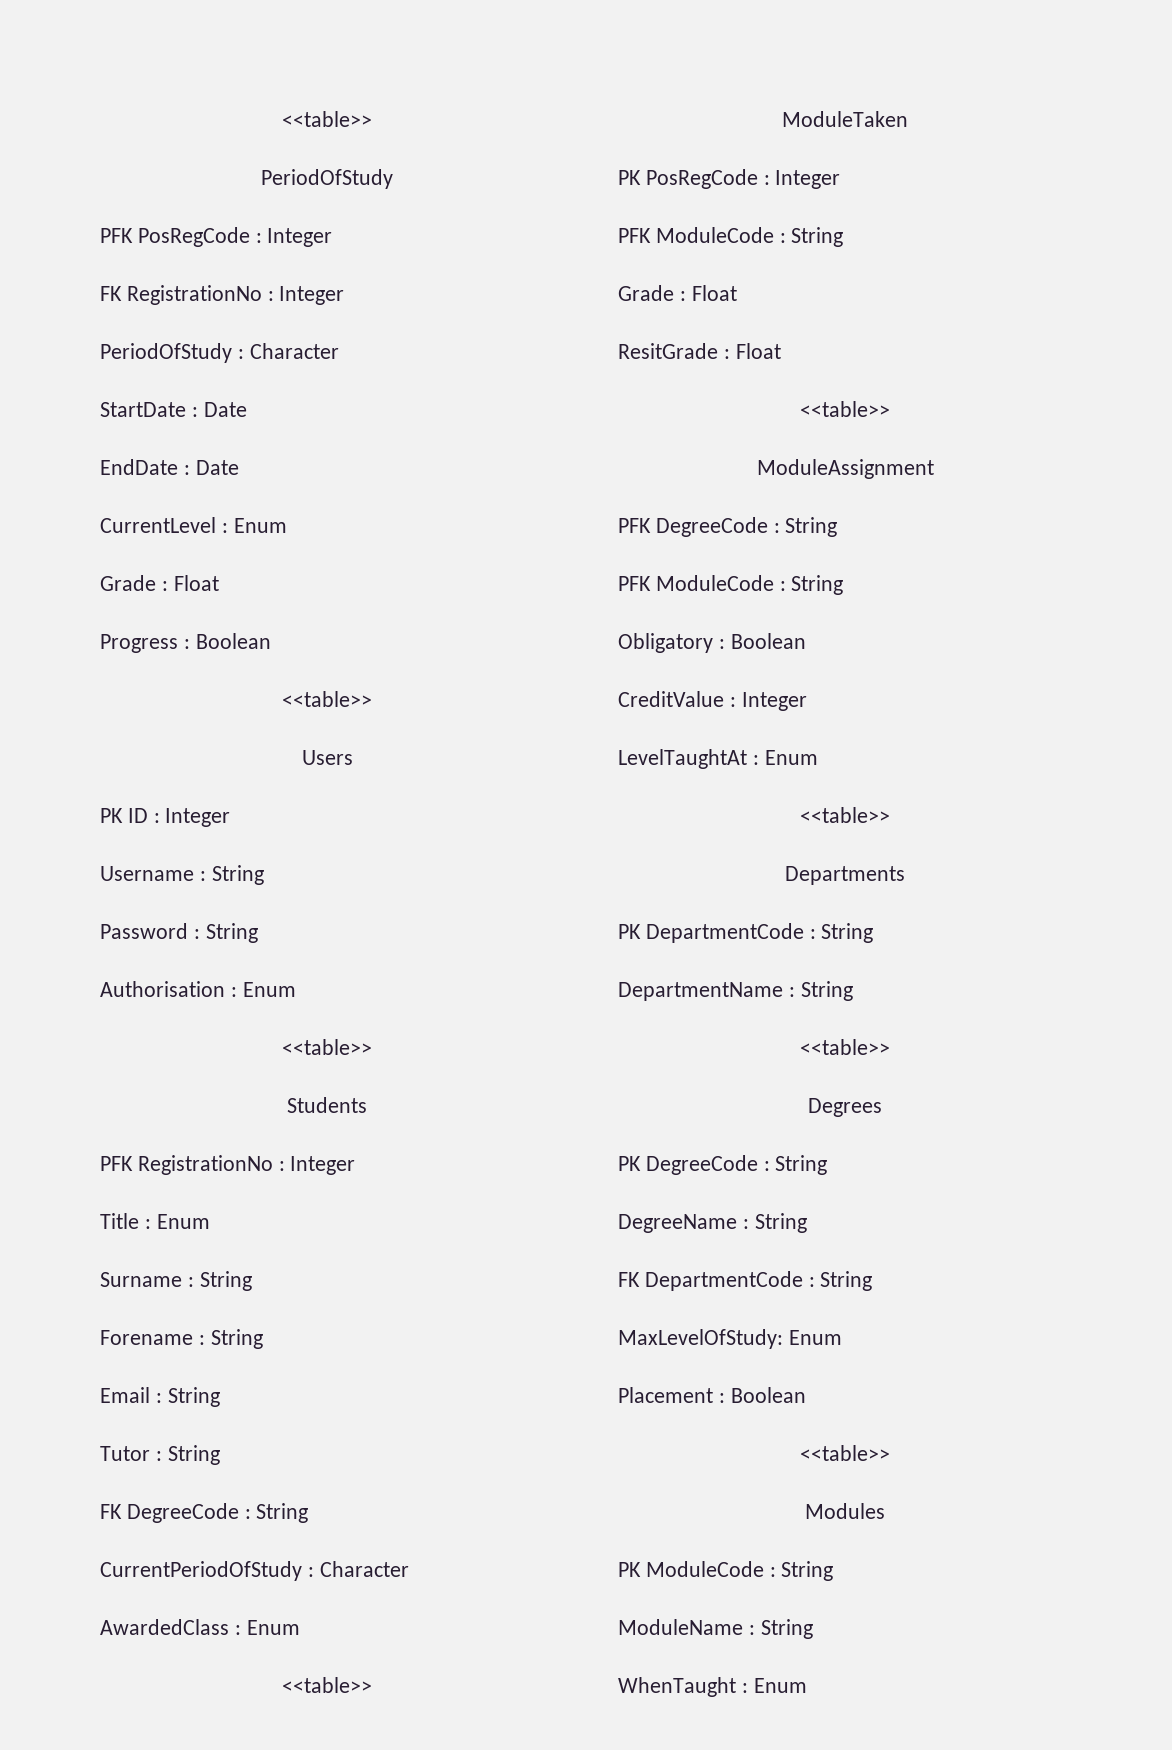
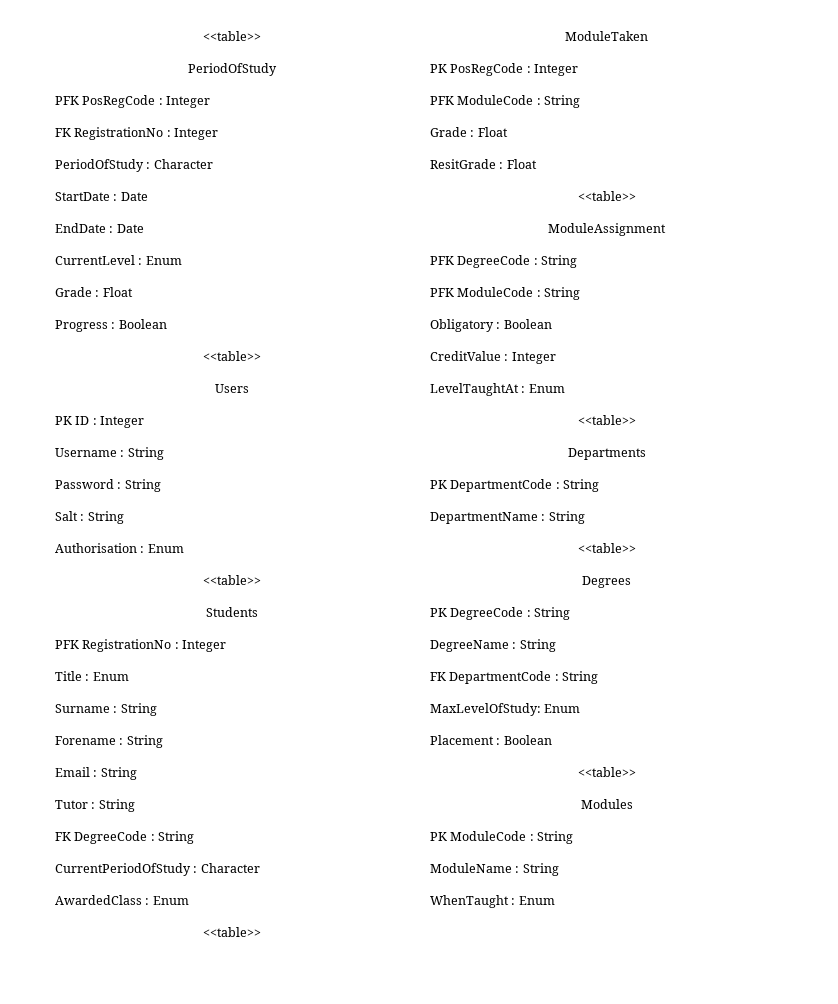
+ Salt : String

